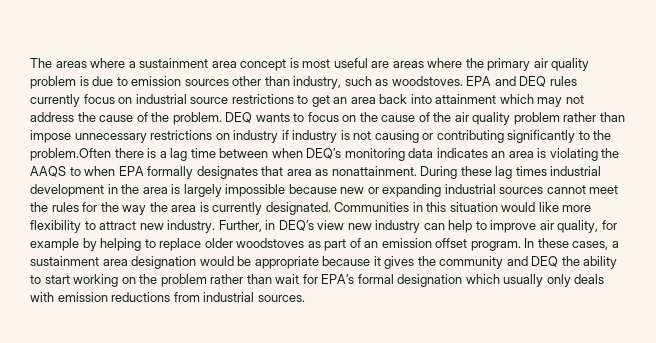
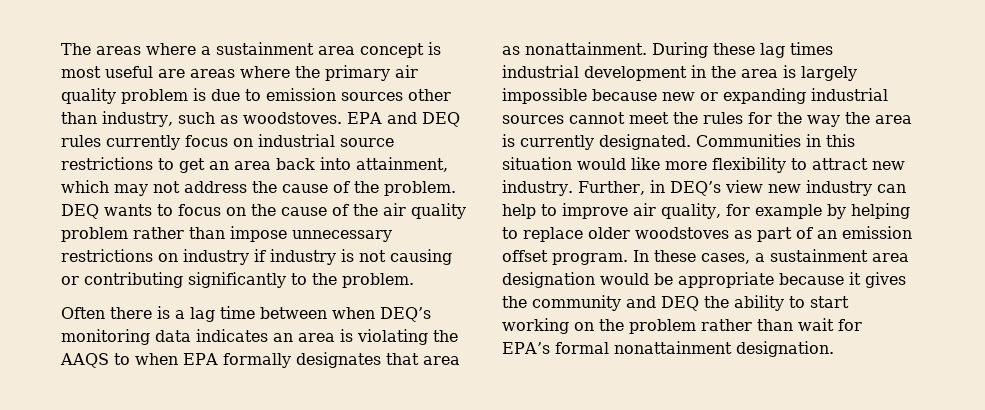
- EPA and DEQ rules currently focus on industrial source restrictions to get an area back into attainment which may not address the cause of the problem.
+ EPA and DEQ rules currently focus on industrial source restrictions to get an area back into attainment, which may not address the cause of the problem.
- DEQ wants to focus on the cause of the air quality problem rather than impose unnecessary restrictions on industry if industry is not causing or contributing significantly to the problem.Often there is a lag time between when DEQ’s monitoring data indicates an area is violating the AAQS to when EPA formally designates that area as nonattainment.
+ DEQ wants to focus on the cause of the air quality problem rather than impose unnecessary restrictions on industry if industry is not causing or contributing significantly to the problem.
+ Often there is a lag time between when DEQ’s monitoring data indicates an area is violating the AAQS to when EPA formally designates that area as nonattainment.
- In these cases, a sustainment area designation would be appropriate because it gives the community and DEQ the ability to start working on the problem rather than wait for EPA’s formal designation which usually only deals with emission reductions from industrial sources.
+ In these cases, a sustainment area designation would be appropriate because it gives the community and DEQ the ability to start working on the problem rather than wait for EPA’s formal nonattainment designation.

